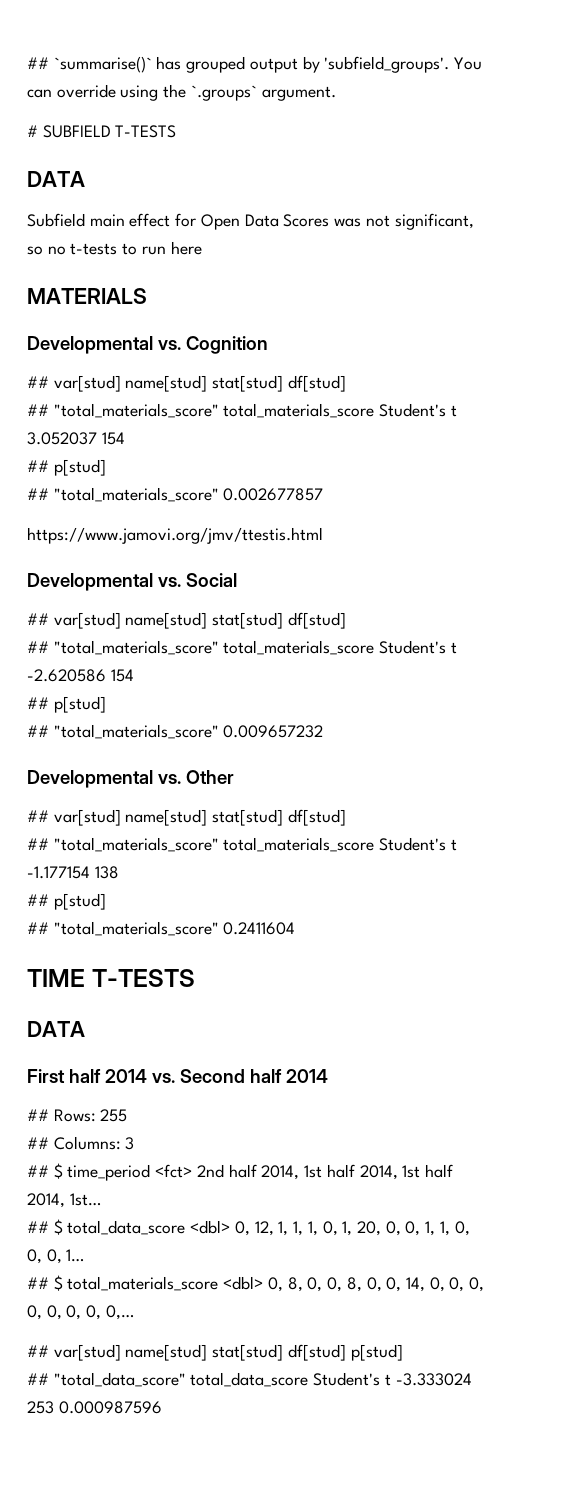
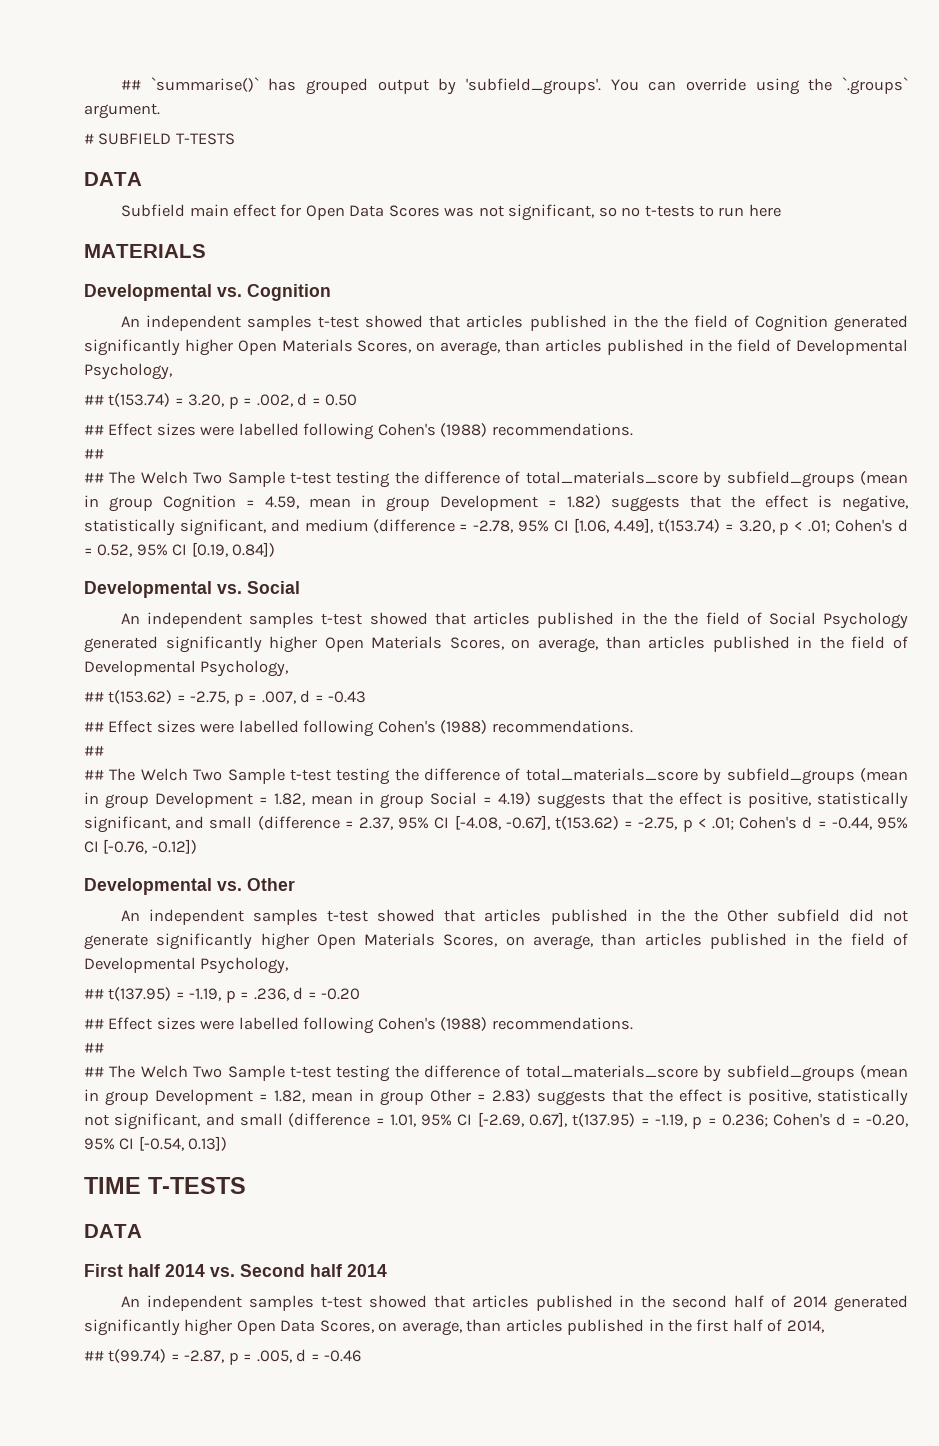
  Developmental vs. Cognition
- ## var[stud] name[stud] stat[stud] df[stud]
- ## "total_materials_score" total_materials_score Student's t 3.052037 154
- ## p[stud]
- ## "total_materials_score" 0.002677857
- https://www.jamovi.org/jmv/ttestis.html
+ An independent samples t-test showed that articles published in the the field of Cognition generated significantly higher Open Materials Scores, on average, than articles published in the field of Developmental Psychology,
+ ## t(153.74) = 3.20, p = .002, d = 0.50
+ ## Effect sizes were labelled following Cohen's (1988) recommendations.
+ ##
+ ## The Welch Two Sample t-test testing the difference of total_materials_score by subfield_groups (mean in group Cognition = 4.59, mean in group Development = 1.82) suggests that the effect is negative, statistically significant, and medium (difference = -2.78, 95% CI [1.06, 4.49], t(153.74) = 3.20, p < .01; Cohen's d = 0.52, 95% CI [0.19, 0.84])
  Developmental vs. Social
- ## var[stud] name[stud] stat[stud] df[stud]
- ## "total_materials_score" total_materials_score Student's t -2.620586 154
- ## p[stud]
- ## "total_materials_score" 0.009657232
+ An independent samples t-test showed that articles published in the the field of Social Psychology generated significantly higher Open Materials Scores, on average, than articles published in the field of Developmental Psychology,
+ ## t(153.62) = -2.75, p = .007, d = -0.43
+ ## Effect sizes were labelled following Cohen's (1988) recommendations.
+ ##
+ ## The Welch Two Sample t-test testing the difference of total_materials_score by subfield_groups (mean in group Development = 1.82, mean in group Social = 4.19) suggests that the effect is positive, statistically significant, and small (difference = 2.37, 95% CI [-4.08, -0.67], t(153.62) = -2.75, p < .01; Cohen's d = -0.44, 95% CI [-0.76, -0.12])
  Developmental vs. Other
- ## var[stud] name[stud] stat[stud] df[stud]
- ## "total_materials_score" total_materials_score Student's t -1.177154 138
- ## p[stud]
- ## "total_materials_score" 0.2411604
+ An independent samples t-test showed that articles published in the the Other subfield did not generate significantly higher Open Materials Scores, on average, than articles published in the field of Developmental Psychology,
+ ## t(137.95) = -1.19, p = .236, d = -0.20
+ ## Effect sizes were labelled following Cohen's (1988) recommendations.
+ ##
+ ## The Welch Two Sample t-test testing the difference of total_materials_score by subfield_groups (mean in group Development = 1.82, mean in group Other = 2.83) suggests that the effect is positive, statistically not significant, and small (difference = 1.01, 95% CI [-2.69, 0.67], t(137.95) = -1.19, p = 0.236; Cohen's d = -0.20, 95% CI [-0.54, 0.13])
- ## Rows: 255
- ## Columns: 3
- ## $ time_period <fct> 2nd half 2014, 1st half 2014, 1st half 2014, 1st…
- ## $ total_data_score <dbl> 0, 12, 1, 1, 1, 0, 1, 20, 0, 0, 1, 1, 0, 0, 0, 1…
- ## $ total_materials_score <dbl> 0, 8, 0, 0, 8, 0, 0, 14, 0, 0, 0, 0, 0, 0, 0, 0,…
- ## var[stud] name[stud] stat[stud] df[stud] p[stud]
- ## "total_data_score" total_data_score Student's t -3.333024 253 0.000987596
+ An independent samples t-test showed that articles published in the second half of 2014 generated significantly higher Open Data Scores, on average, than articles published in the first half of 2014,
+ ## t(99.74) = -2.87, p = .005, d = -0.46

